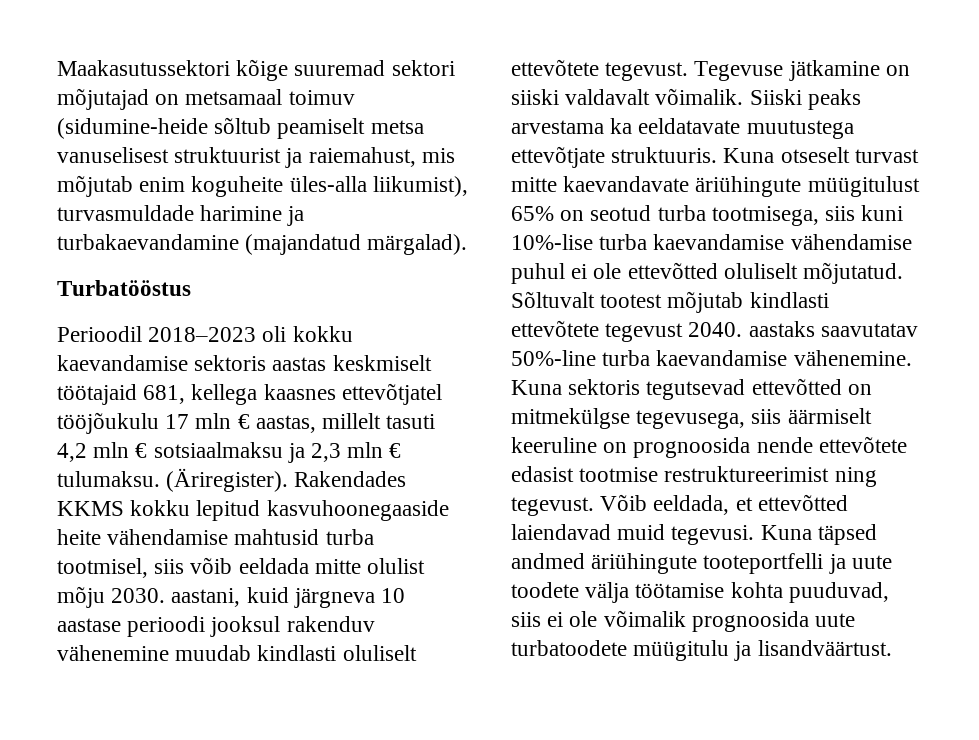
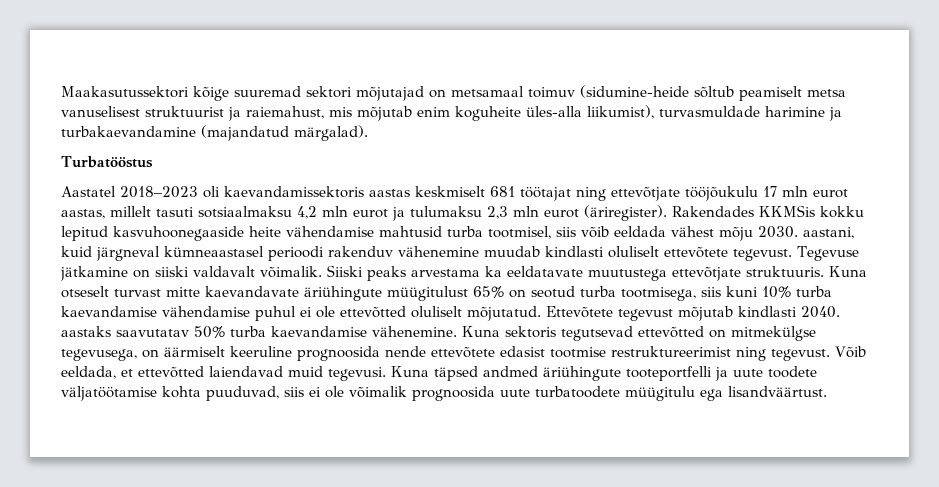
- Perioodil 2018–2023 oli kokku kaevandamise sektoris aastas keskmiselt töötajaid 681, kellega kaasnes ettevõtjatel tööjõukulu 17 mln € aastas, millelt tasuti 4,2 mln € sotsiaalmaksu ja 2,3 mln € tulumaksu. (Äriregister). Rakendades KKMS kokku lepitud kasvuhoonegaaside heite vähendamise mahtusid turba tootmisel, siis võib eeldada mitte olulist mõju 2030. aastani, kuid järgneva 10 aastase perioodi jooksul rakenduv vähenemine muudab kindlasti oluliselt ettevõtete tegevust.
+ Aastatel 2018–2023 oli kaevandamissektoris aastas keskmiselt 681 töötajat ning ettevõtjate tööjõukulu 17 mln eurot aastas, millelt tasuti sotsiaalmaksu 4,2 mln eurot ja tulumaksu 2,3 mln eurot (äriregister). Rakendades KKMSis kokku lepitud kasvuhoonegaaside heite vähendamise mahtusid turba tootmisel, siis võib eeldada vähest mõju 2030. aastani, kuid järgneval kümneaastasel perioodi rakenduv vähenemine muudab kindlasti oluliselt ettevõtete tegevust.
- Kuna otseselt turvast mitte kaevandavate äriühingute müügitulust 65% on seotud turba tootmisega, siis kuni 10%-lise turba kaevandamise vähendamise puhul ei ole ettevõtted oluliselt mõjutatud.
+ Kuna otseselt turvast mitte kaevandavate äriühingute müügitulust 65% on seotud turba tootmisega, siis kuni 10% turba kaevandamise vähendamise puhul ei ole ettevõtted oluliselt mõjutatud.
- Sõltuvalt tootest mõjutab kindlasti ettevõtete tegevust 2040. aastaks saavutatav 50%-line turba kaevandamise vähenemine.
+ Ettevõtete tegevust mõjutab kindlasti 2040. aastaks saavutatav 50% turba kaevandamise vähenemine.
- Kuna sektoris tegutsevad ettevõtted on mitmekülgse tegevusega, siis äärmiselt keeruline on prognoosida nende ettevõtete edasist tootmise restruktureerimist ning tegevust.
+ Kuna sektoris tegutsevad ettevõtted on mitmekülgse tegevusega, on äärmiselt keeruline prognoosida nende ettevõtete edasist tootmise restruktureerimist ning tegevust.
- Kuna täpsed andmed äriühingute tooteportfelli ja uute toodete välja töötamise kohta puuduvad, siis ei ole võimalik prognoosida uute turbatoodete müügitulu ja lisandväärtust.
+ Kuna täpsed andmed äriühingute tooteportfelli ja uute toodete väljatöötamise kohta puuduvad, siis ei ole võimalik prognoosida uute turbatoodete müügitulu ega lisandväärtust.

